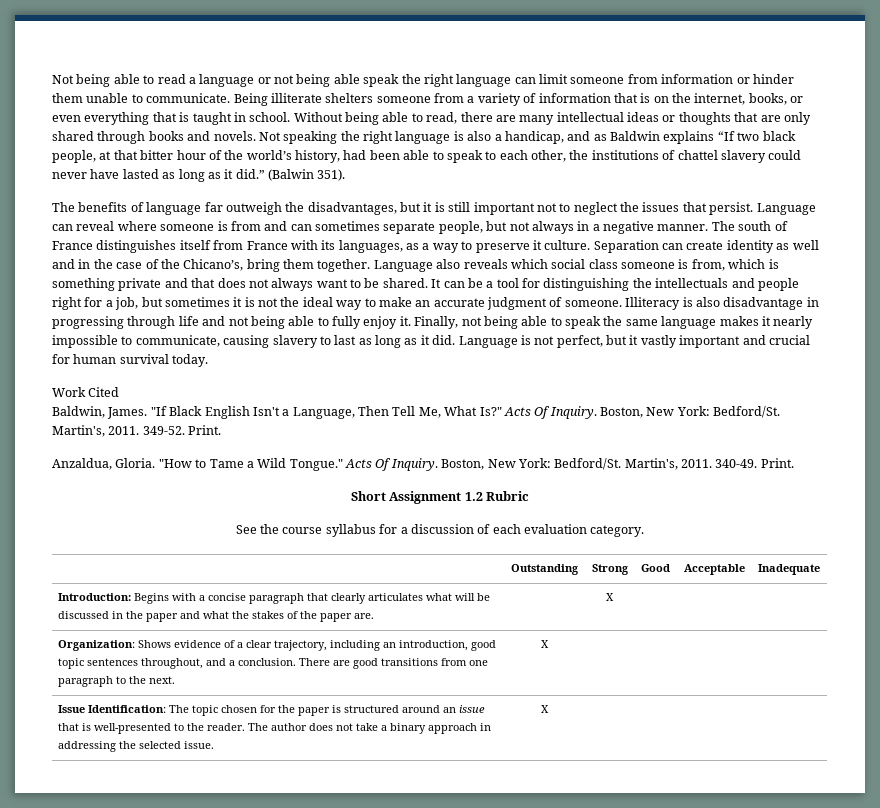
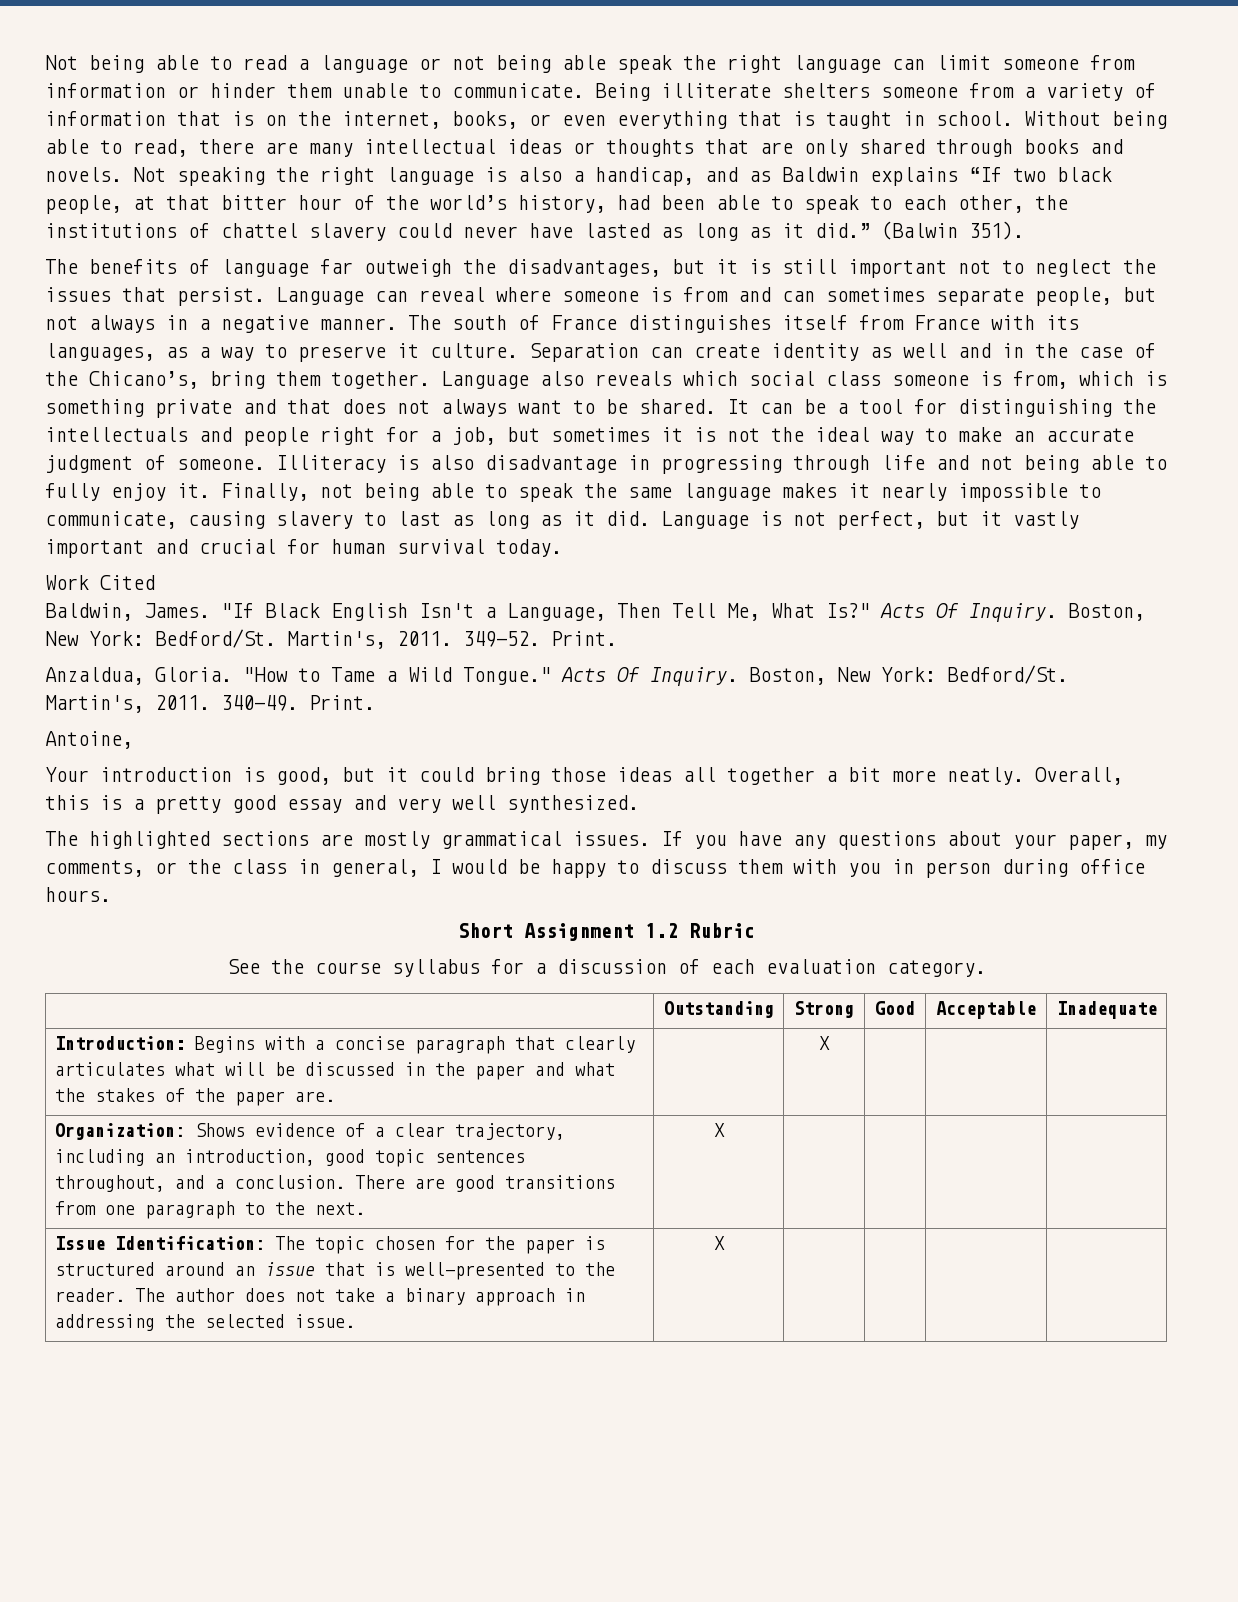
+ Antoine,
+ Your introduction is good, but it could bring those ideas all together a bit more neatly. Overall, this is a pretty good essay and very well synthesized.
+ The highlighted sections are mostly grammatical issues. If you have any questions about your paper, my comments, or the class in general, I would be happy to discuss them with you in person during office hours.

